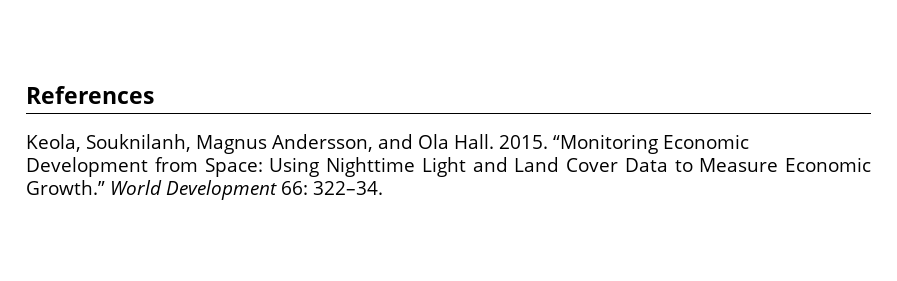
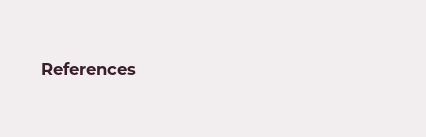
- Keola, Souknilanh, Magnus Andersson, and Ola Hall. 2015. “Monitoring Economic Development from Space: Using Nighttime Light and Land Cover Data to Measure Economic Growth.” World Development 66: 322–34.

